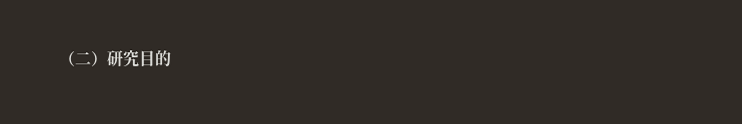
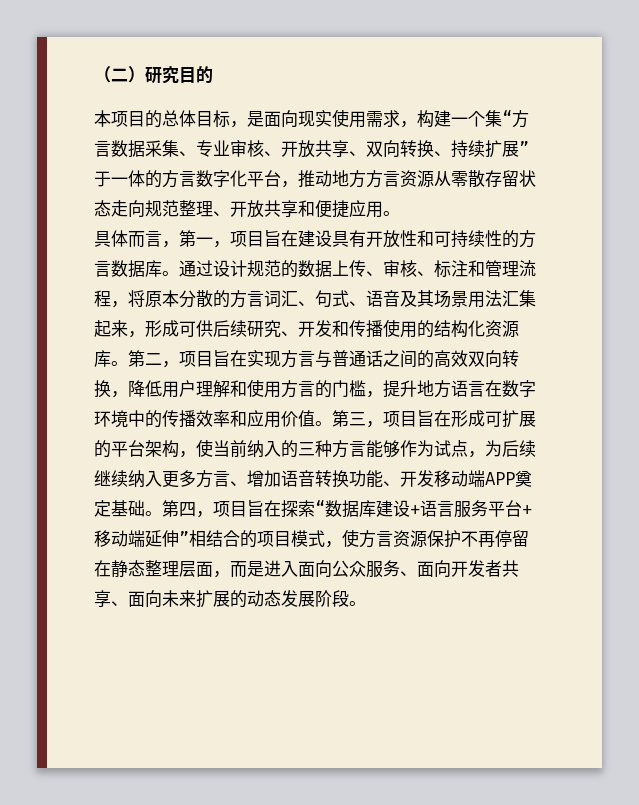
+ 本项目的总体目标，是面向现实使用需求，构建一个集“方言数据采集、专业审核、开放共享、双向转换、持续扩展”于一体的方言数字化平台，推动地方方言资源从零散存留状态走向规范整理、开放共享和便捷应用。
+ 具体而言，第一，项目旨在建设具有开放性和可持续性的方言数据库。通过设计规范的数据上传、审核、标注和管理流程，将原本分散的方言词汇、句式、语音及其场景用法汇集起来，形成可供后续研究、开发和传播使用的结构化资源库。第二，项目旨在实现方言与普通话之间的高效双向转换，降低用户理解和使用方言的门槛，提升地方语言在数字环境中的传播效率和应用价值。第三，项目旨在形成可扩展的平台架构，使当前纳入的三种方言能够作为试点，为后续继续纳入更多方言、增加语音转换功能、开发移动端APP奠定基础。第四，项目旨在探索“数据库建设+语言服务平台+移动端延伸”相结合的项目模式，使方言资源保护不再停留在静态整理层面，而是进入面向公众服务、面向开发者共享、面向未来扩展的动态发展阶段。

